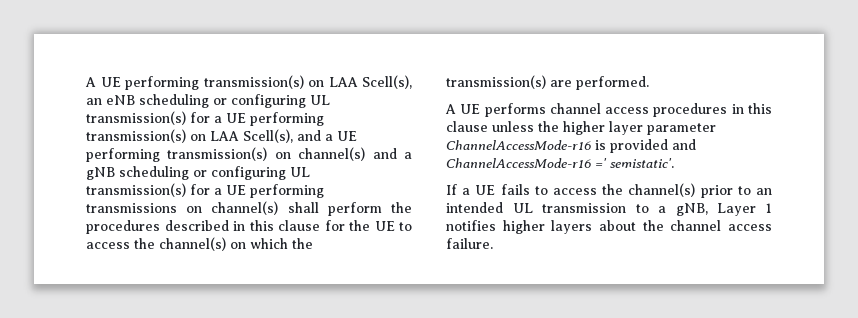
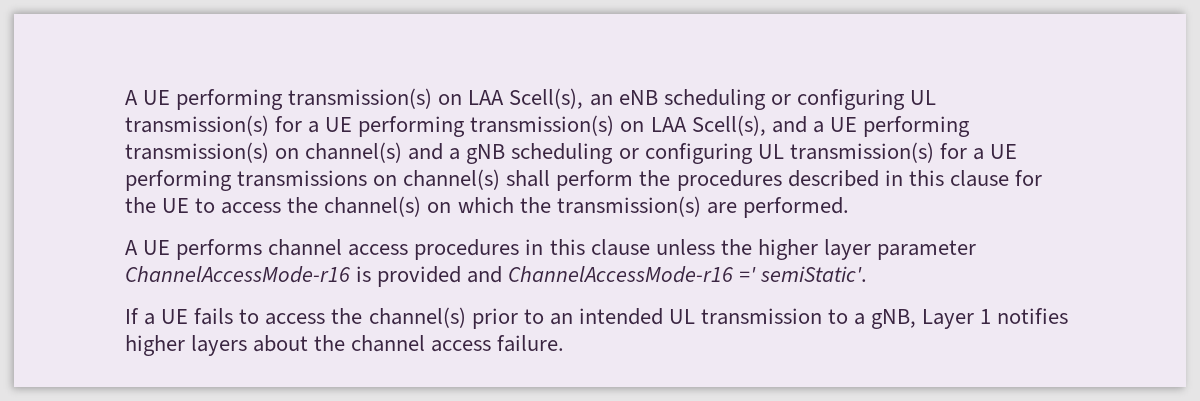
- A UE performs channel access procedures in this clause unless the higher layer parameter ChannelAccessMode-r16 is provided and ChannelAccessMode-r16 =' semistatic'.
+ A UE performs channel access procedures in this clause unless the higher layer parameter ChannelAccessMode-r16 is provided and ChannelAccessMode-r16 =' semiStatic'.

